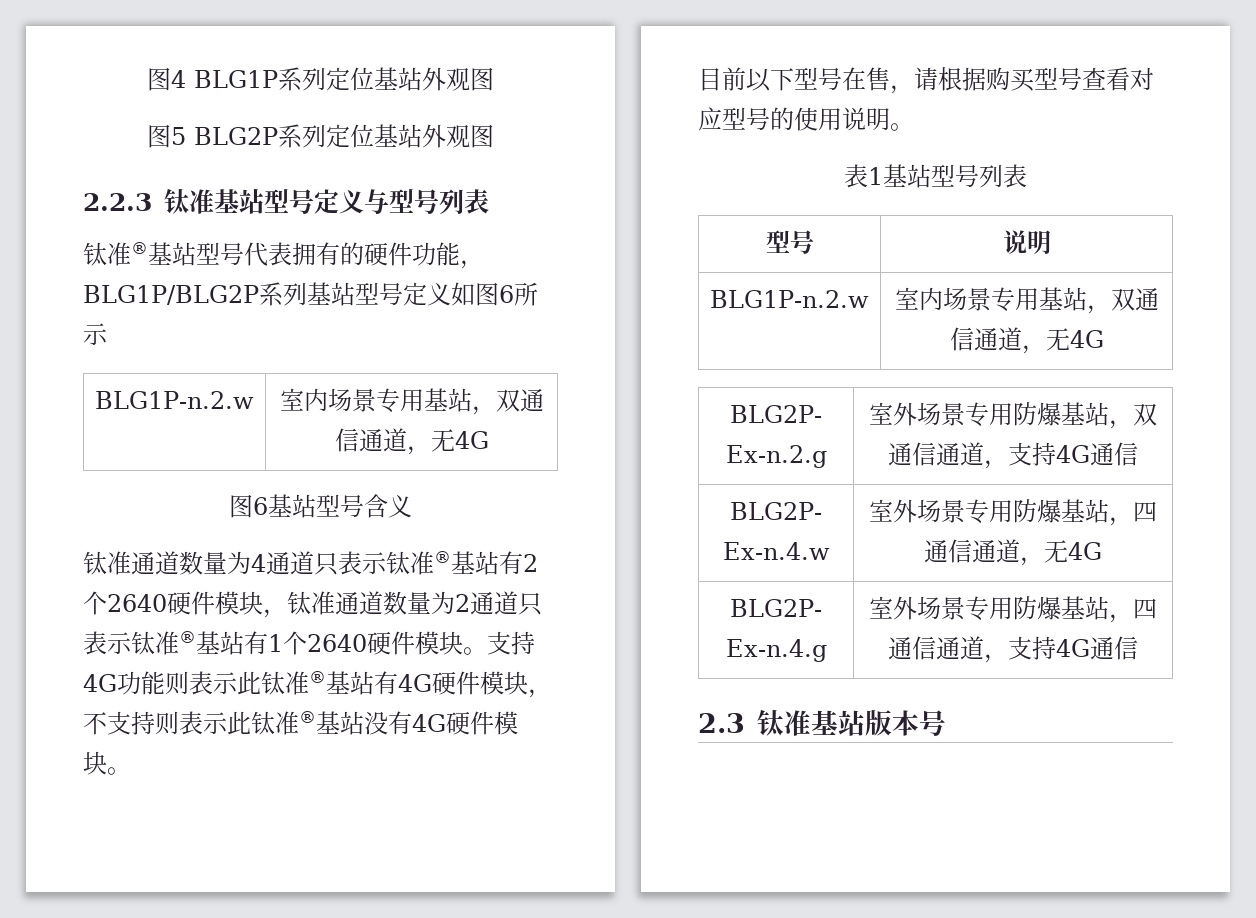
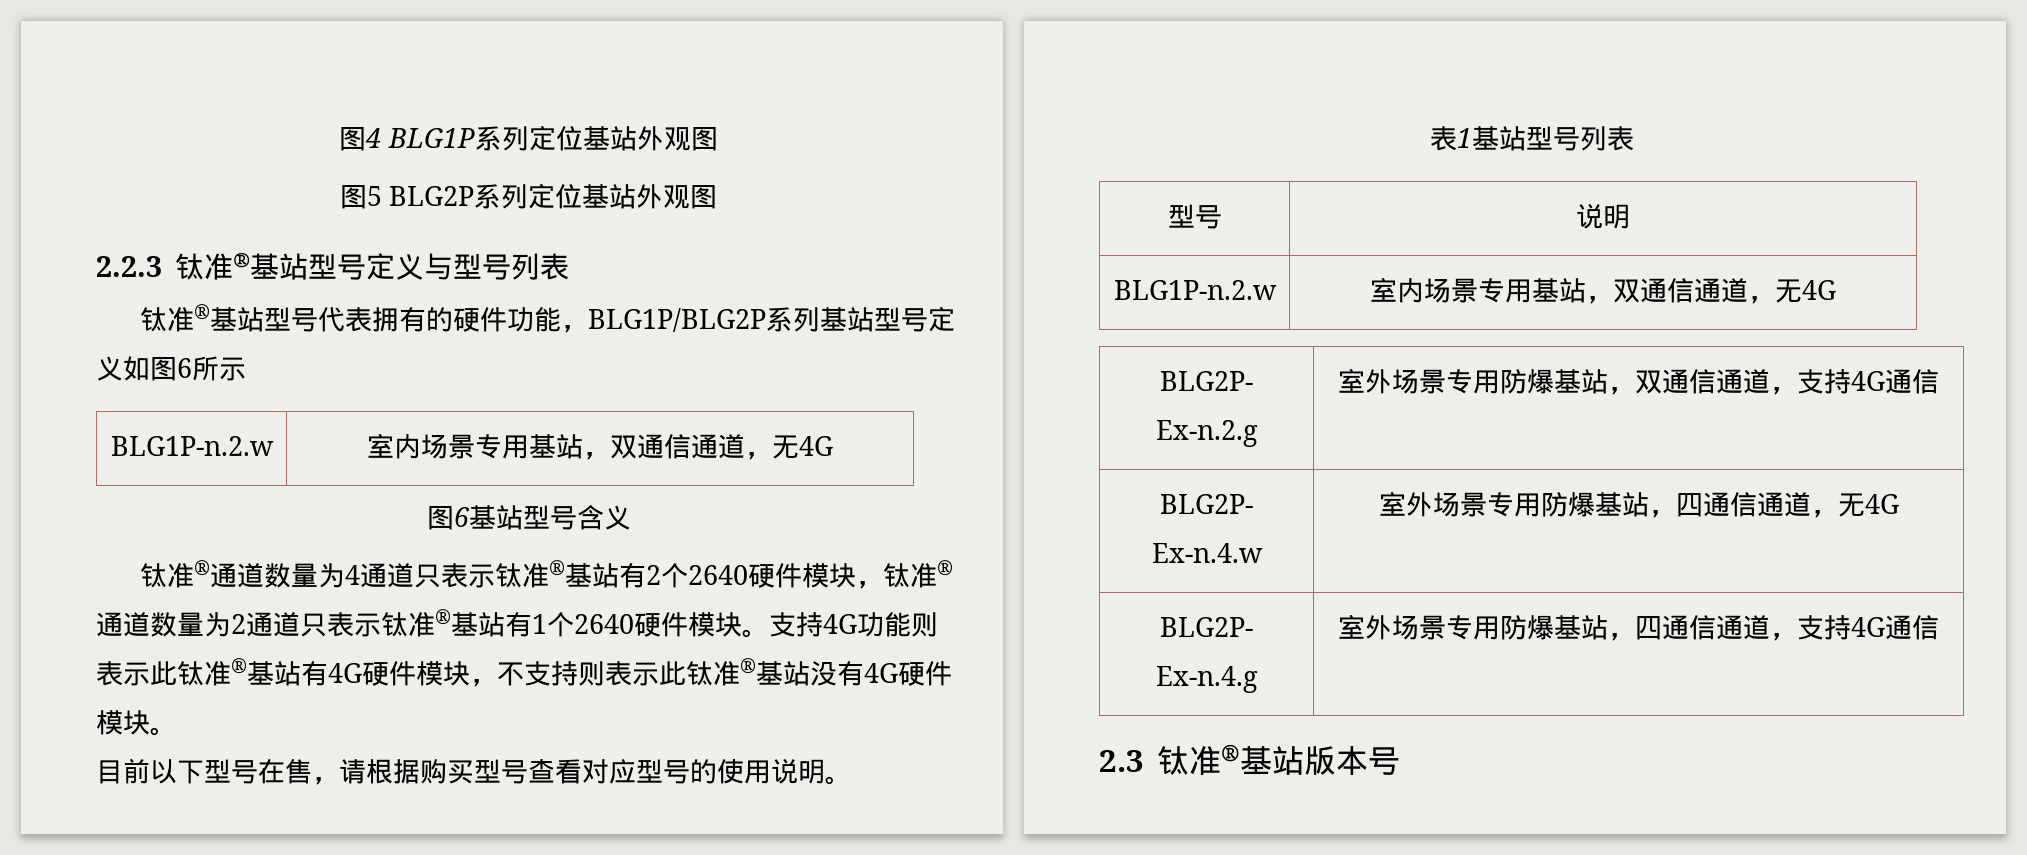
- 2.2.3钛准基站型号定义与型号列表
+ 2.2.3钛准®基站型号定义与型号列表
- 钛准通道数量为4通道只表示钛准®基站有2个2640硬件模块，钛准通道数量为2通道只表示钛准®基站有1个2640硬件模块。
+ 钛准®通道数量为4通道只表示钛准®基站有2个2640硬件模块，钛准®通道数量为2通道只表示钛准®基站有1个2640硬件模块。
- 2.3钛准基站版本号
+ 2.3钛准®基站版本号

